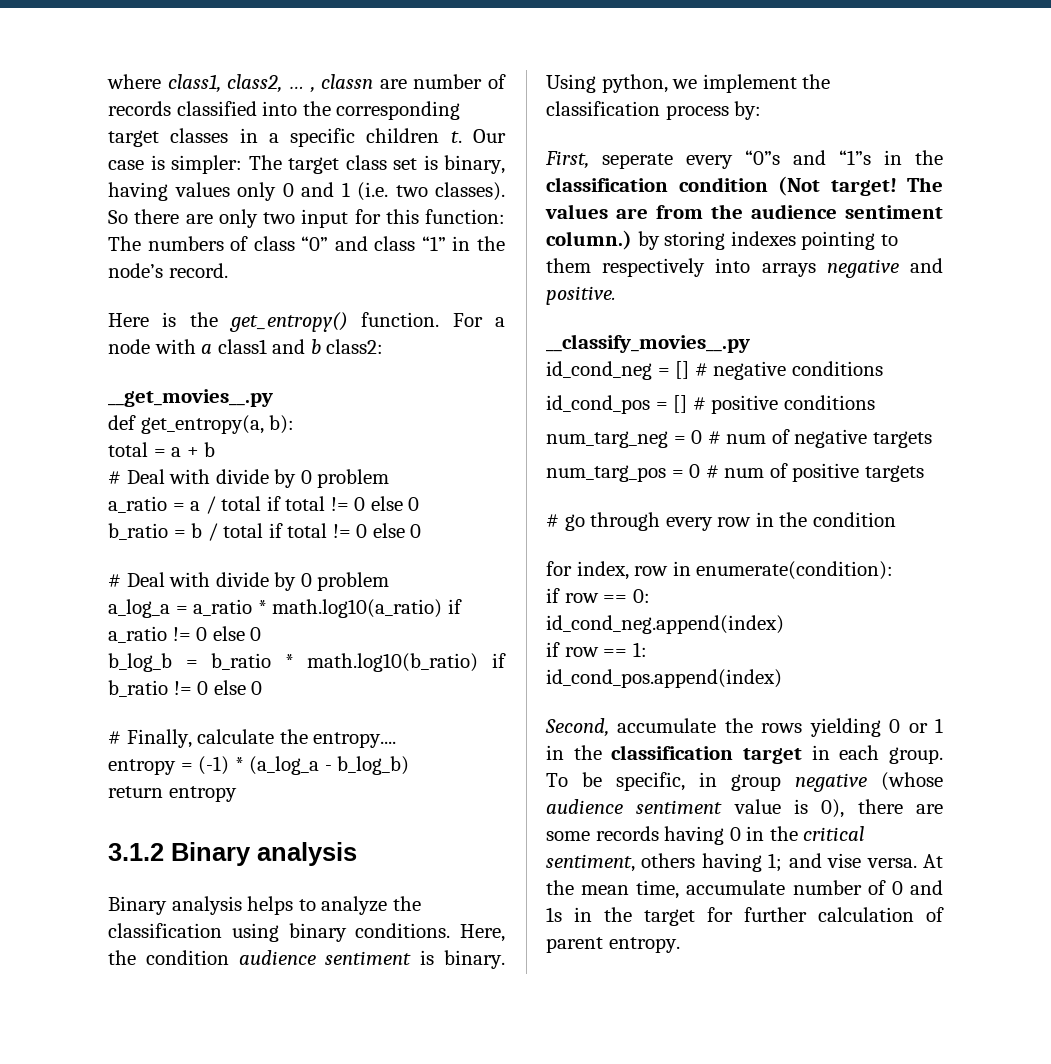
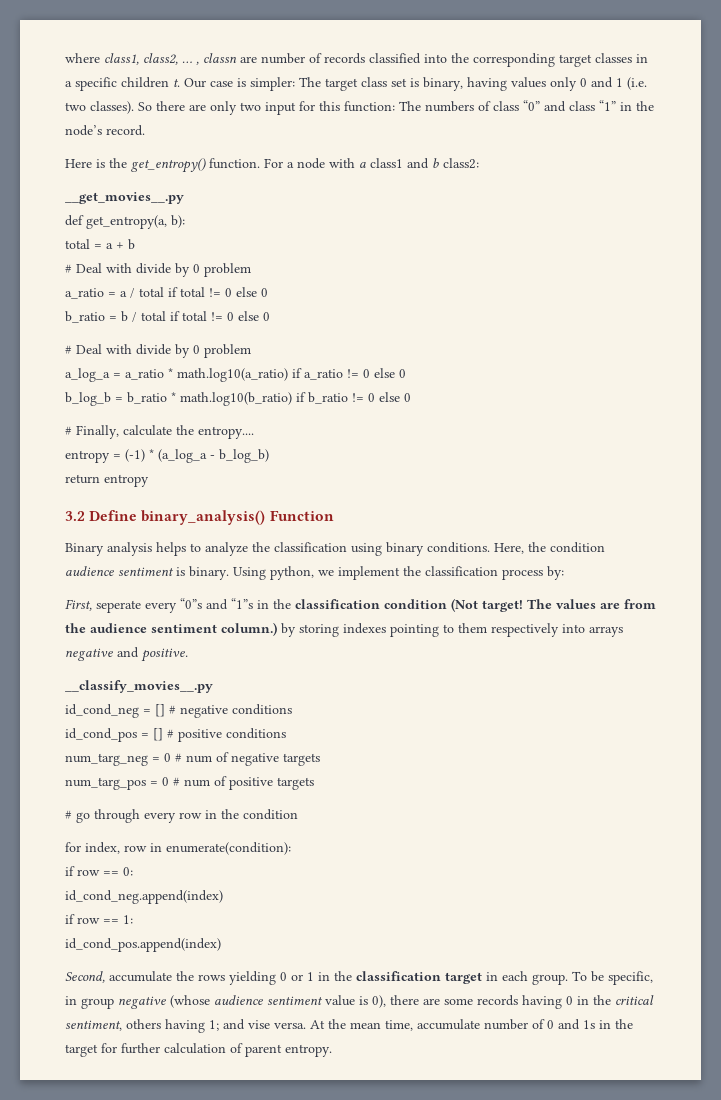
- 3.1.2 Binary analysis
+ 3.2 Define binary_analysis() Function

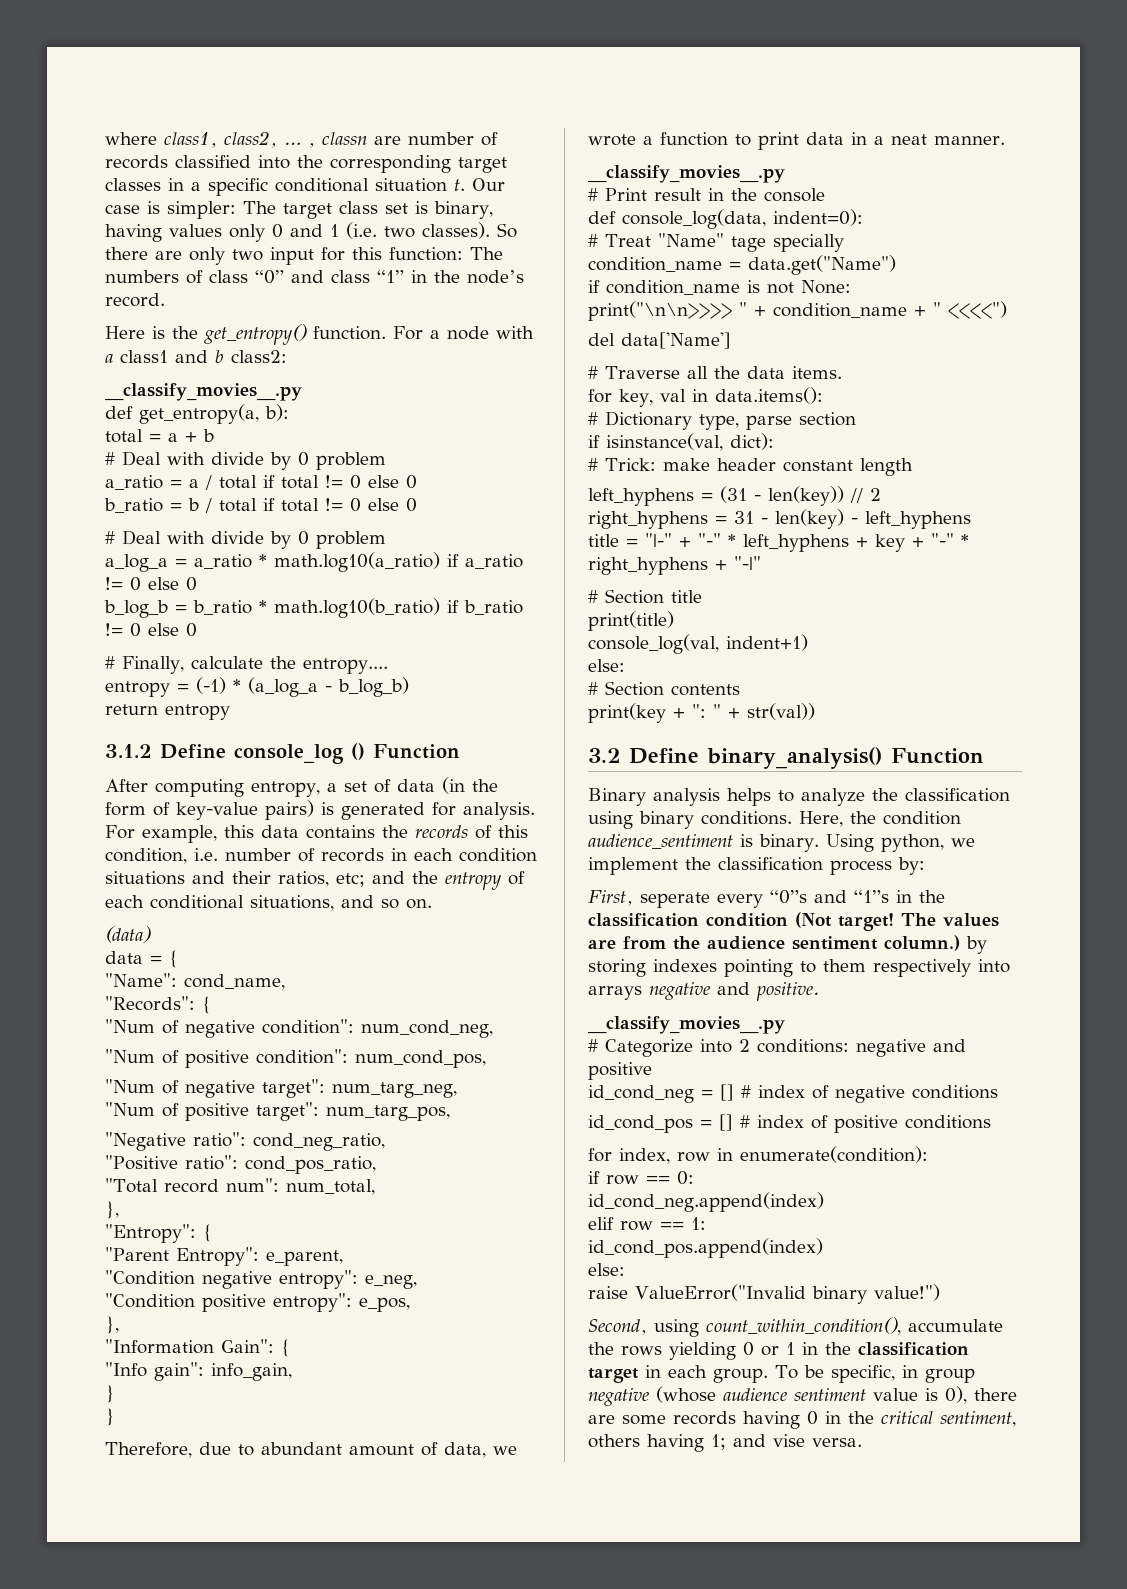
- where class1, class2, … , classn are number of records classified into the corresponding target classes in a specific children t.
+ where class1, class2, … , classn are number of records classified into the corresponding target classes in a specific conditional situation t.
  For a node with a class1 and b class2:
- __get_movies__.py
+ __classify_movies__.py
+ 3.1.2 Define console_log () Function
+ After computing entropy, a set of data (in the form of key-value pairs) is generated for analysis. For example, this data contains the records of this condition, i.e. number of records in each condition situations and their ratios, etc; and the entropy of each conditional situations, and so on.
+ (data)
+ data = {
+ "Name": cond_name,
+ "Records": {
+ "Num of negative condition": num_cond_neg,
+ "Num of positive condition": num_cond_pos,
+ "Num of negative target": num_targ_neg,
+ "Num of positive target": num_targ_pos,
+ "Negative ratio": cond_neg_ratio,
+ "Positive ratio": cond_pos_ratio,
+ "Total record num": num_total,
+ },
+ "Entropy": {
+ "Parent Entropy": e_parent,
+ "Condition negative entropy": e_neg,
+ "Condition positive entropy": e_pos,
+ },
+ "Information Gain": {
+ "Info gain": info_gain,
+ }
+ }
+ Therefore, due to abundant amount of data, we wrote a function to print data in a neat manner.
+ __classify_movies__.py
+ # Print result in the console
+ def console_log(data, indent=0):
+ # Treat "Name" tage specially
+ condition_name = data.get("Name")
+ if condition_name is not None:
+ print("\n\n>>>> " + condition_name + " <<<<")
+ del data['Name']
+ # Traverse all the data items.
+ for key, val in data.items():
+ # Dictionary type, parse section
+ if isinstance(val, dict):
+ # Trick: make header constant length
+ left_hyphens = (31 - len(key)) // 2
+ right_hyphens = 31 - len(key) - left_hyphens
+ title = "|-" + "-" * left_hyphens + key + "-" * right_hyphens + "-|"
+ # Section title
+ print(title)
+ console_log(val, indent+1)
+ else:
+ # Section contents
+ print(key + ": " + str(val))
- Here, the condition audience sentiment is binary.
+ Here, the condition audience_sentiment is binary.
+ # Categorize into 2 conditions: negative and positive
- id_cond_neg = [] # negative conditions
+ id_cond_neg = [] # index of negative conditions
- id_cond_pos = [] # positive conditions
+ id_cond_pos = [] # index of positive conditions
- num_targ_neg = 0 # num of negative targets
- num_targ_pos = 0 # num of positive targets
- # go through every row in the condition
- if row == 1:
+ elif row == 1:
  id_cond_pos.append(index)
+ else:
+ raise ValueError("Invalid binary value!")
- Second, accumulate the rows yielding 0 or 1 in the classification target in each group.
+ Second, using count_within_condition(), accumulate the rows yielding 0 or 1 in the classification target in each group.
- At the mean time, accumulate number of 0 and 1s in the target for further calculation of parent entropy.

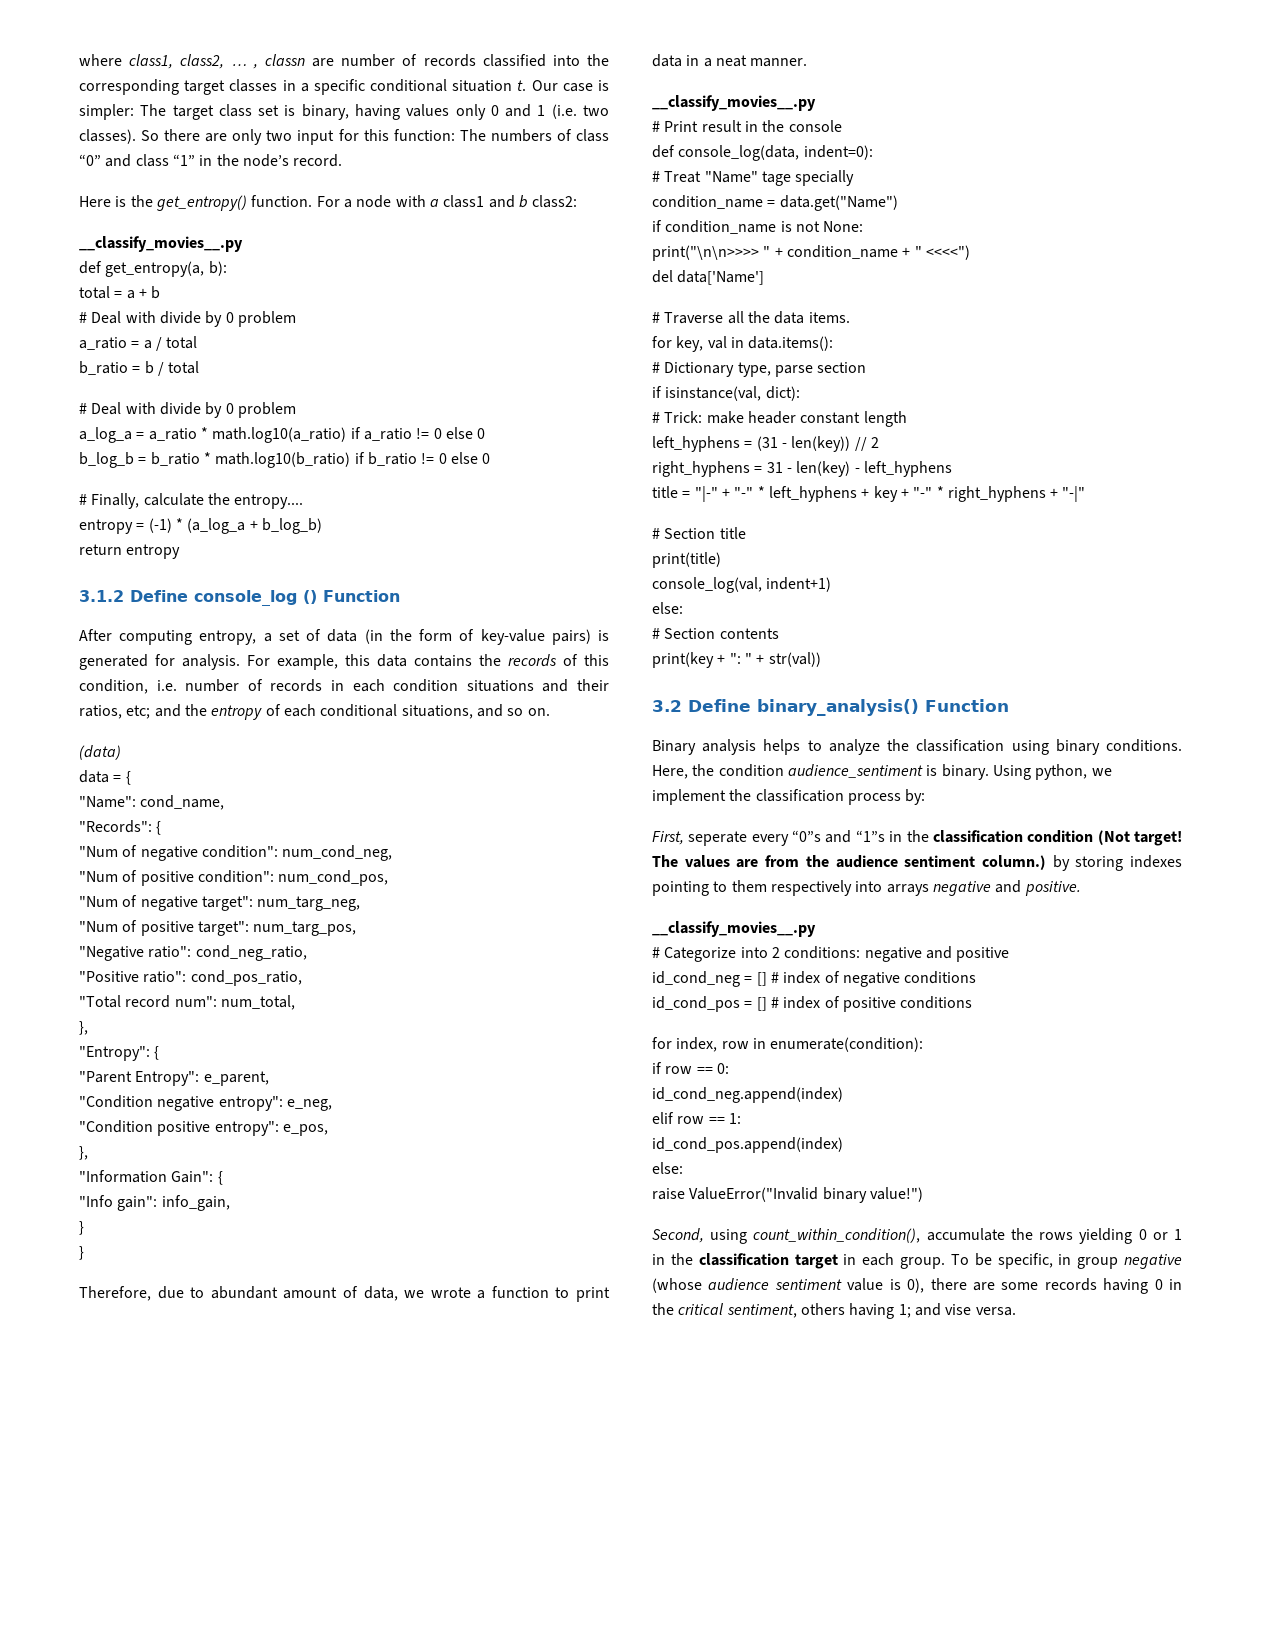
- a_ratio = a / total if total != 0 else 0
+ a_ratio = a / total
- b_ratio = b / total if total != 0 else 0
+ b_ratio = b / total
- entropy = (-1) * (a_log_a - b_log_b)
+ entropy = (-1) * (a_log_a + b_log_b)

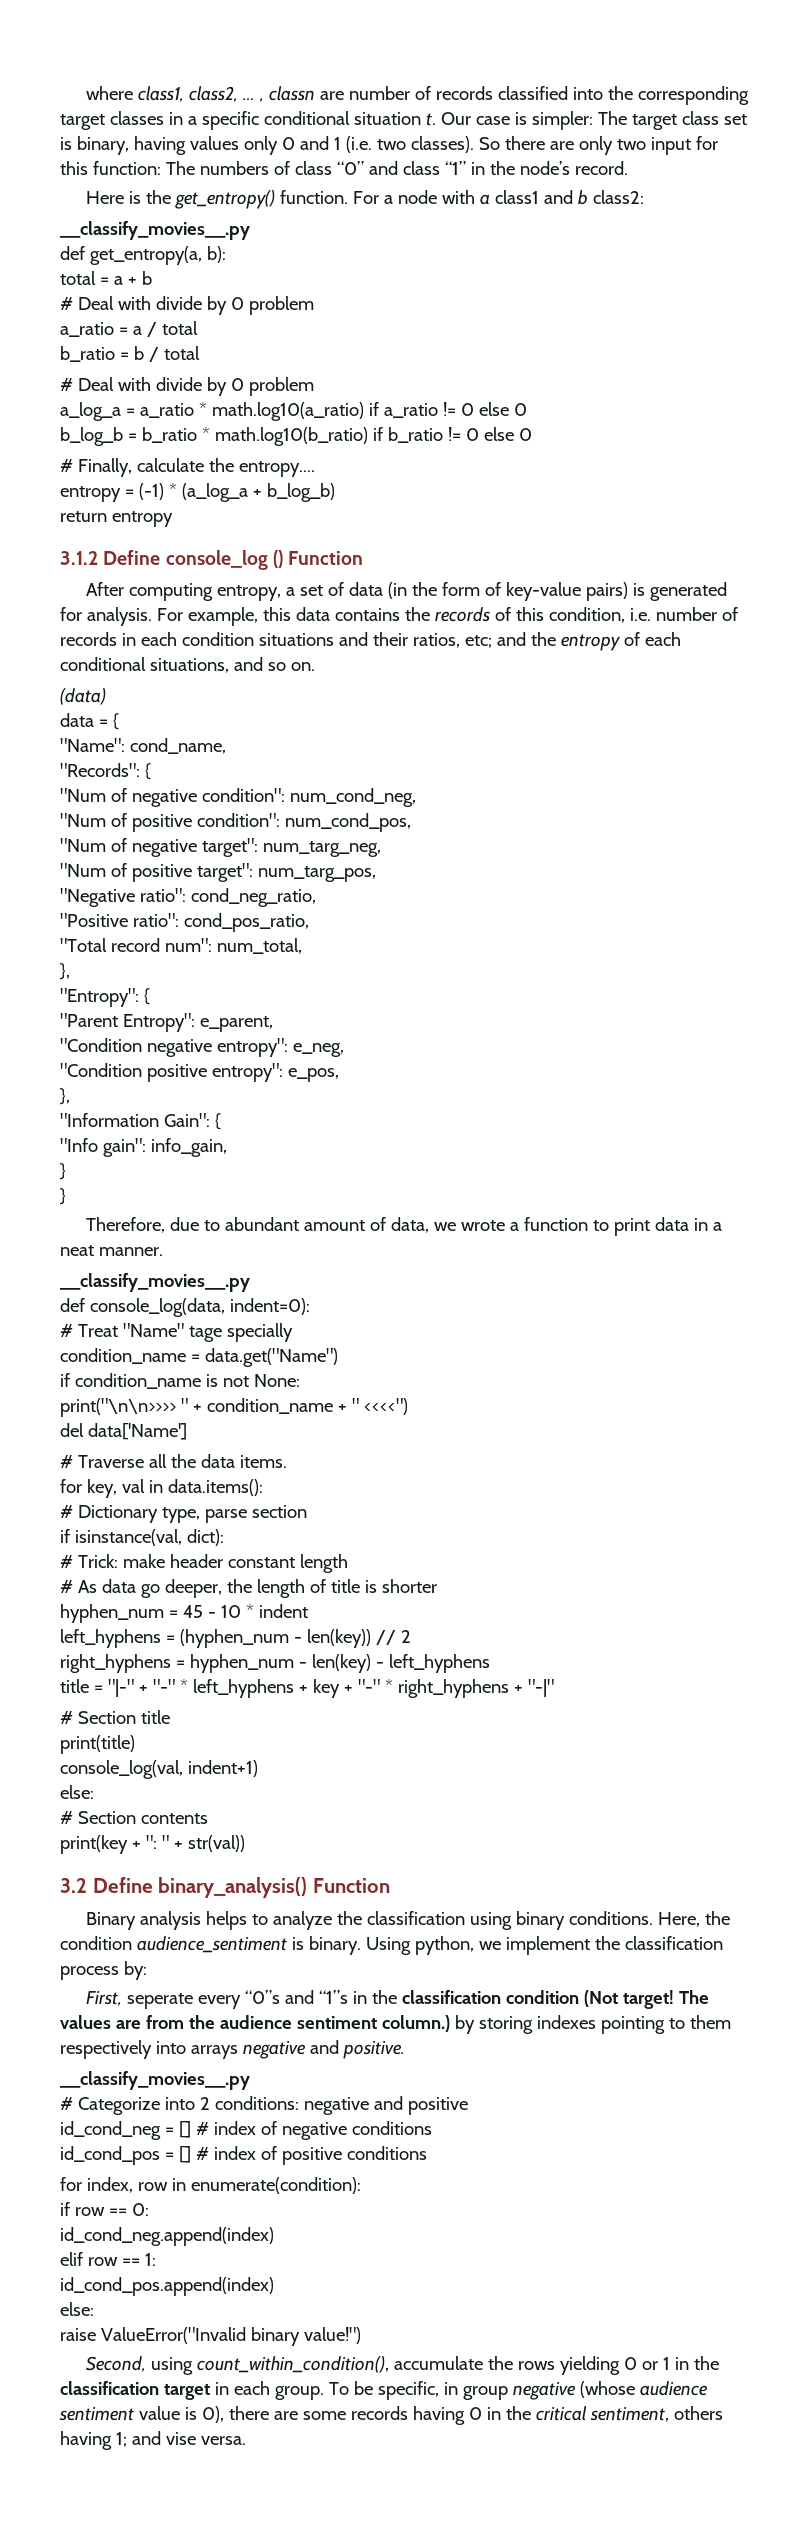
- # Print result in the console
+ # As data go deeper, the length of title is shorter
+ hyphen_num = 45 - 10 * indent
- left_hyphens = (31 - len(key)) // 2
+ left_hyphens = (hyphen_num - len(key)) // 2
- right_hyphens = 31 - len(key) - left_hyphens
+ right_hyphens = hyphen_num - len(key) - left_hyphens

